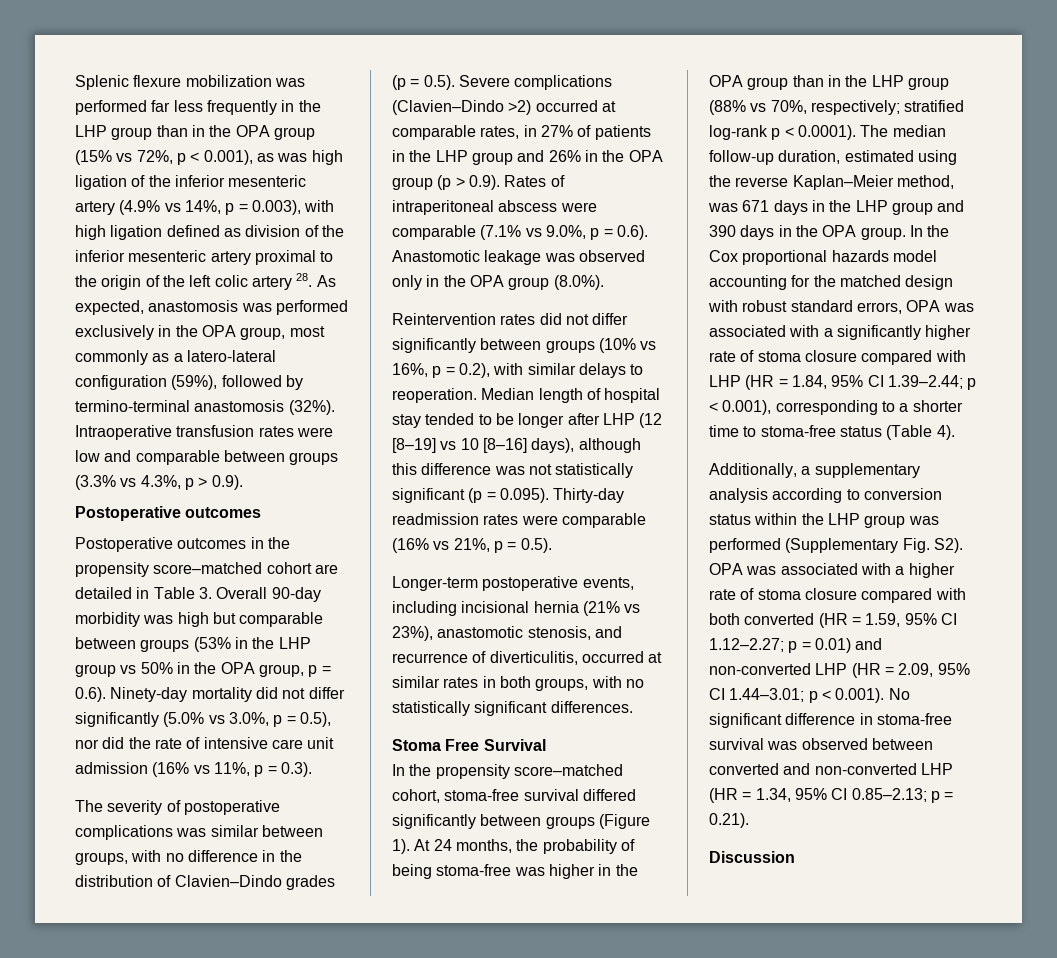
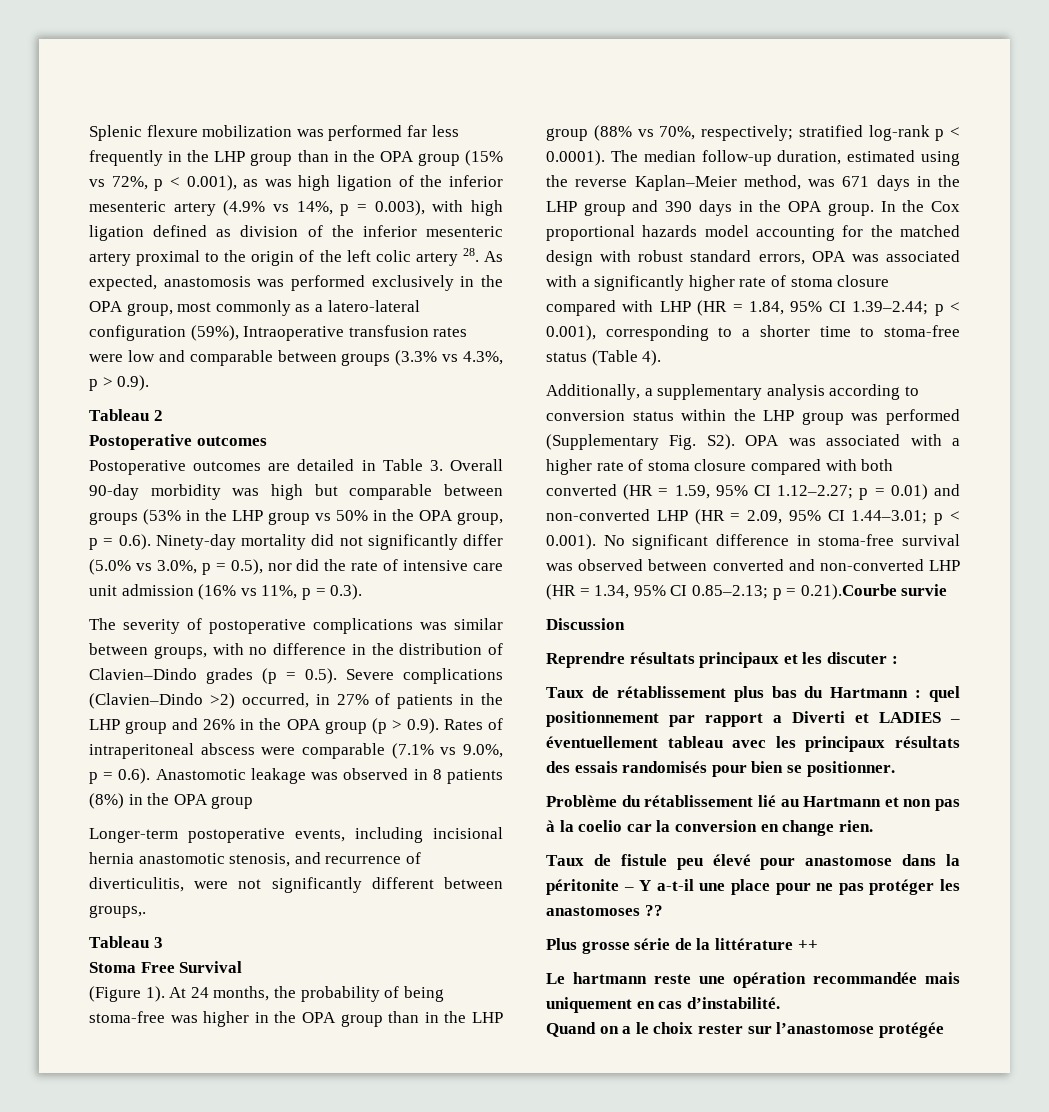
- Splenic flexure mobilization was performed far less frequently in the LHP group than in the OPA group (15% vs 72%, p < 0.001), as was high ligation of the inferior mesenteric artery (4.9% vs 14%, p = 0.003), with high ligation defined as division of the inferior mesenteric artery proximal to the origin of the left colic artery 28. As expected, anastomosis was performed exclusively in the OPA group, most commonly as a latero-lateral configuration (59%), followed by termino-terminal anastomosis (32%). Intraoperative transfusion rates were low and comparable between groups (3.3% vs 4.3%, p > 0.9).
+ Splenic flexure mobilization was performed far less frequently in the LHP group than in the OPA group (15% vs 72%, p < 0.001), as was high ligation of the inferior mesenteric artery (4.9% vs 14%, p = 0.003), with high ligation defined as division of the inferior mesenteric artery proximal to the origin of the left colic artery 28. As expected, anastomosis was performed exclusively in the OPA group, most commonly as a latero-lateral configuration (59%), Intraoperative transfusion rates were low and comparable between groups (3.3% vs 4.3%, p > 0.9).
+ Tableau 2
- Postoperative outcomes in the propensity score–matched cohort are detailed in Table 3. Overall 90-day morbidity was high but comparable between groups (53% in the LHP group vs 50% in the OPA group, p = 0.6). Ninety-day mortality did not differ significantly (5.0% vs 3.0%, p = 0.5), nor did the rate of intensive care unit admission (16% vs 11%, p = 0.3).
+ Postoperative outcomes are detailed in Table 3. Overall 90-day morbidity was high but comparable between groups (53% in the LHP group vs 50% in the OPA group, p = 0.6). Ninety-day mortality did not significantly differ (5.0% vs 3.0%, p = 0.5), nor did the rate of intensive care unit admission (16% vs 11%, p = 0.3).
- The severity of postoperative complications was similar between groups, with no difference in the distribution of Clavien–Dindo grades (p = 0.5). Severe complications (Clavien–Dindo >2) occurred at comparable rates, in 27% of patients in the LHP group and 26% in the OPA group (p > 0.9). Rates of intraperitoneal abscess were comparable (7.1% vs 9.0%, p = 0.6). Anastomotic leakage was observed only in the OPA group (8.0%).
- Reintervention rates did not differ significantly between groups (10% vs 16%, p = 0.2), with similar delays to reoperation. Median length of hospital stay tended to be longer after LHP (12 [8–19] vs 10 [8–16] days), although this difference was not statistically significant (p = 0.095). Thirty-day readmission rates were comparable (16% vs 21%, p = 0.5).
+ The severity of postoperative complications was similar between groups, with no difference in the distribution of Clavien–Dindo grades (p = 0.5). Severe complications (Clavien–Dindo >2) occurred, in 27% of patients in the LHP group and 26% in the OPA group (p > 0.9). Rates of intraperitoneal abscess were comparable (7.1% vs 9.0%, p = 0.6). Anastomotic leakage was observed in 8 patients (8%) in the OPA group
- Longer-term postoperative events, including incisional hernia (21% vs 23%), anastomotic stenosis, and recurrence of diverticulitis, occurred at similar rates in both groups, with no statistically significant differences.
+ Longer-term postoperative events, including incisional hernia anastomotic stenosis, and recurrence of diverticulitis, were not significantly different between groups,.
+ Tableau 3
  Stoma Free Survival
- In the propensity score–matched cohort, stoma-free survival differed significantly between groups (Figure 1).
+ (Figure 1).
- p = 0.21).
+ p = 0.21).Courbe survie
+ Reprendre résultats principaux et les discuter :
+ Taux de rétablissement plus bas du Hartmann : quel positionnement par rapport a Diverti et LADIES – éventuellement tableau avec les principaux résultats des essais randomisés pour bien se positionner.
+ Problème du rétablissement lié au Hartmann et non pas à la coelio car la conversion en change rien.
+ Taux de fistule peu élevé pour anastomose dans la péritonite – Y a-t-il une place pour ne pas protéger les anastomoses ??
+ Plus grosse série de la littérature ++
+ Le hartmann reste une opération recommandée mais uniquement en cas d’instabilité.
+ Quand on a le choix rester sur l’anastomose protégée

